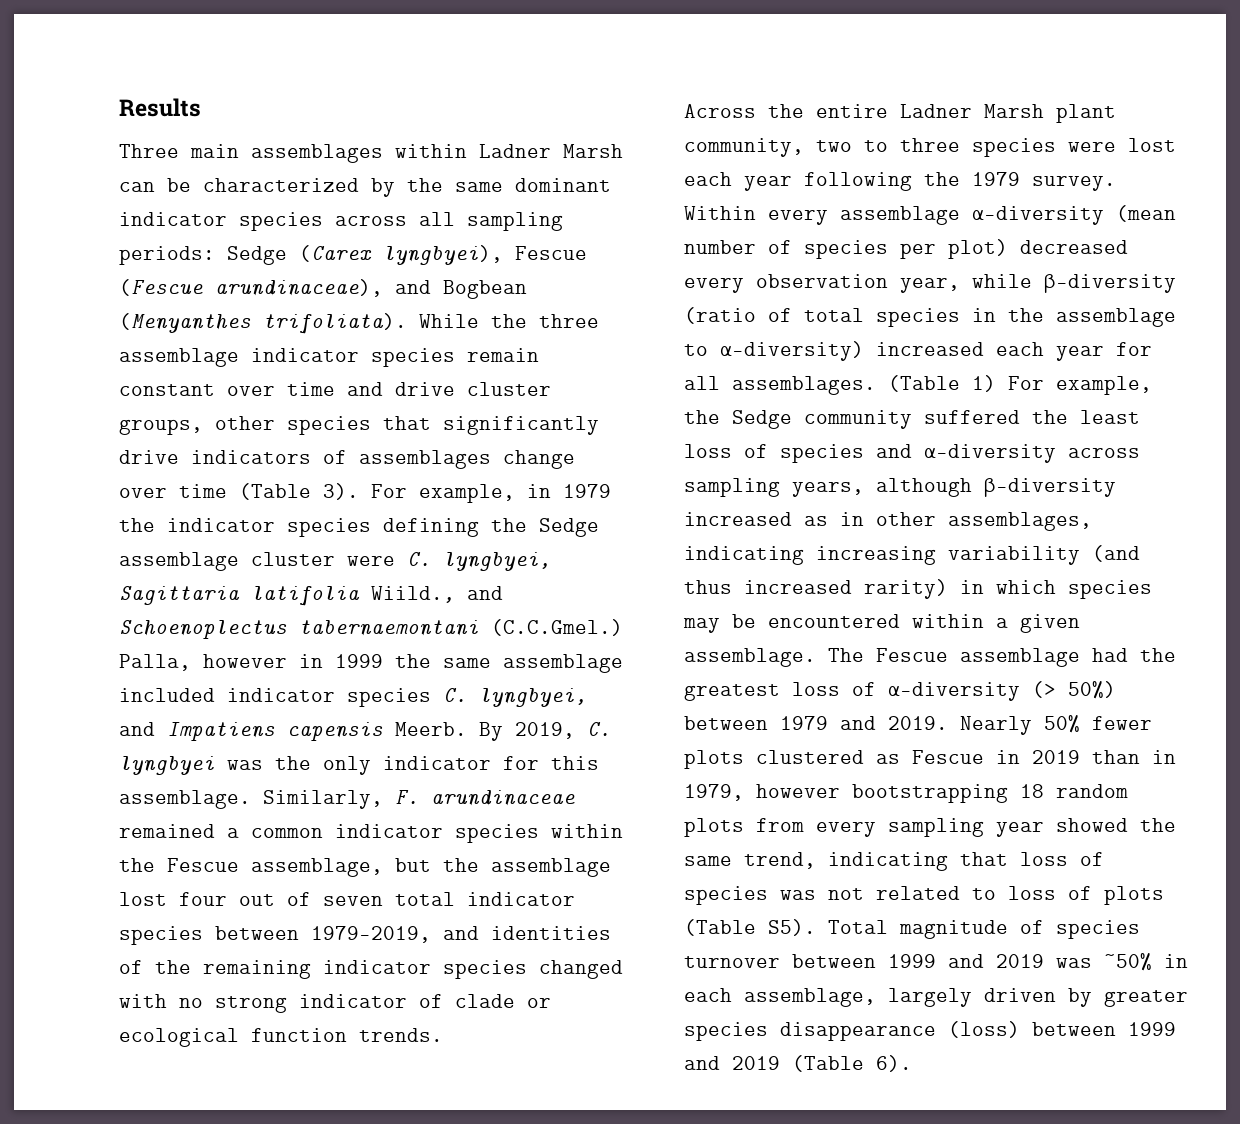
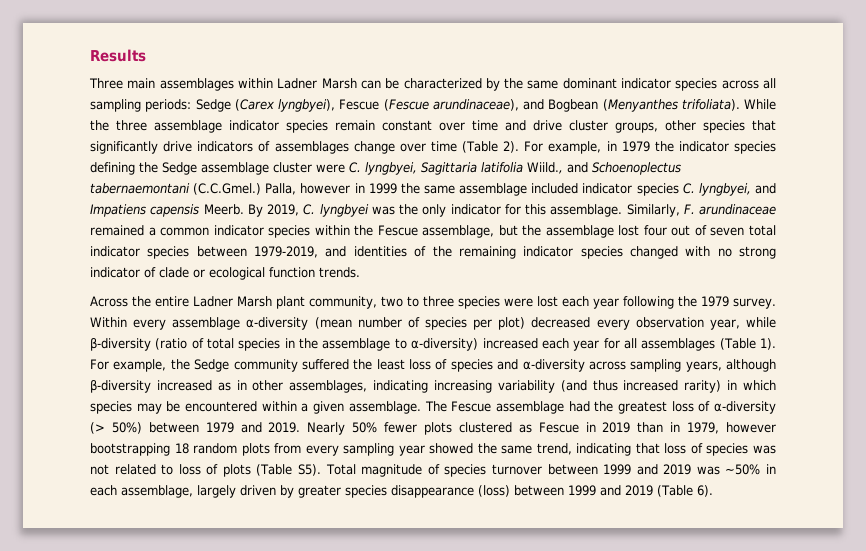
- While the three assemblage indicator species remain constant over time and drive cluster groups, other species that significantly drive indicators of assemblages change over time (Table 3).
+ While the three assemblage indicator species remain constant over time and drive cluster groups, other species that significantly drive indicators of assemblages change over time (Table 2).
- Within every assemblage α-diversity (mean number of species per plot) decreased every observation year, while β-diversity (ratio of total species in the assemblage to α-diversity) increased each year for all assemblages. (Table 1) For example, the Sedge community suffered the least loss of species and α-diversity across sampling years, although β-diversity increased as in other assemblages, indicating increasing variability (and thus increased rarity) in which species may be encountered within a given assemblage.
+ Within every assemblage α-diversity (mean number of species per plot) decreased every observation year, while β-diversity (ratio of total species in the assemblage to α-diversity) increased each year for all assemblages (Table 1). For example, the Sedge community suffered the least loss of species and α-diversity across sampling years, although β-diversity increased as in other assemblages, indicating increasing variability (and thus increased rarity) in which species may be encountered within a given assemblage.

